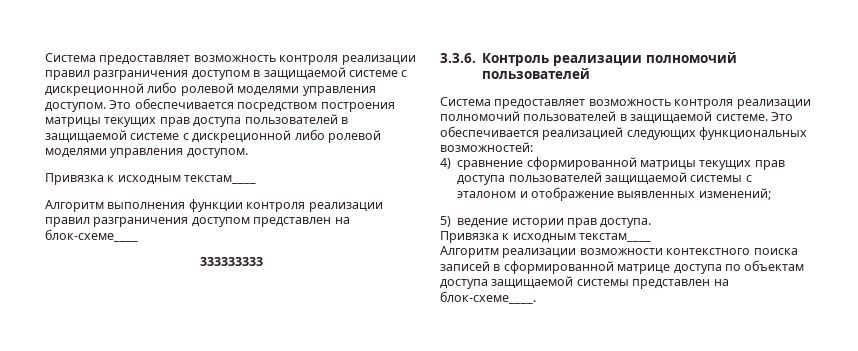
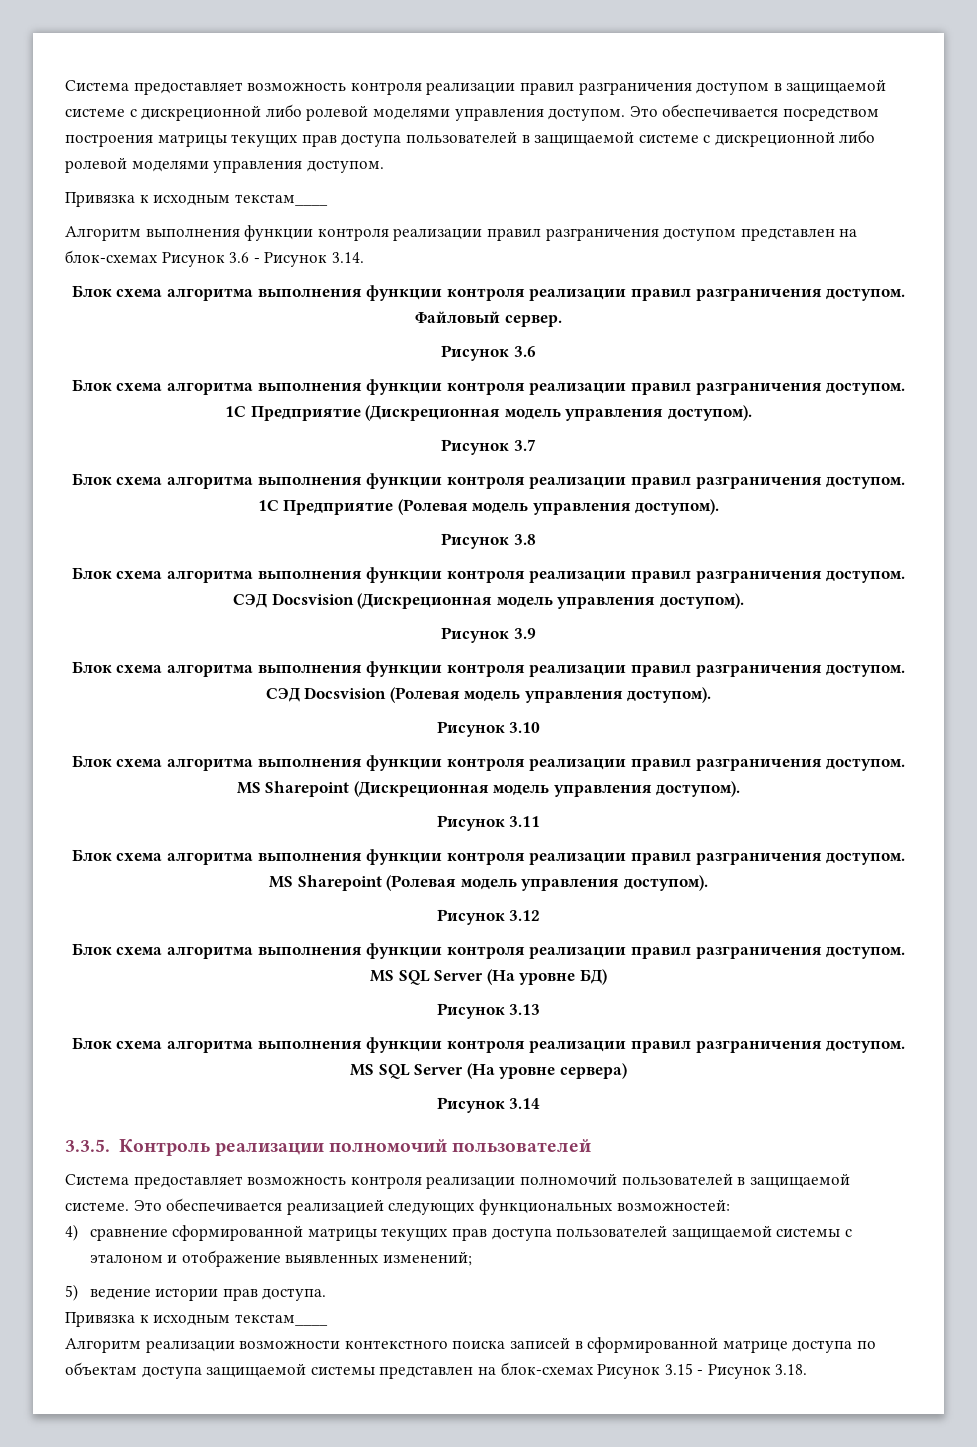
- Алгоритм выполнения функции контроля реализации правил разграничения доступом представлен на блок-схеме____
- 333333333
- 3.3.6. Контроль реализации полномочий пользователей
+ Алгоритм выполнения функции контроля реализации правил разграничения доступом представлен на блок-схемах Рисунок 3.6 - Рисунок 3.14.
+ Блок схема алгоритма выполнения функции контроля реализации правил разграничения доступом. Файловый сервер.
+ Рисунок 3.6
+ Блок схема алгоритма выполнения функции контроля реализации правил разграничения доступом. 1С Предприятие (Дискреционная модель управления доступом).
+ Рисунок 3.7
+ Блок схема алгоритма выполнения функции контроля реализации правил разграничения доступом. 1С Предприятие (Ролевая модель управления доступом).
+ Рисунок 3.8
+ Блок схема алгоритма выполнения функции контроля реализации правил разграничения доступом. СЭД Docsvision (Дискреционная модель управления доступом).
+ Рисунок 3.9
+ Блок схема алгоритма выполнения функции контроля реализации правил разграничения доступом. СЭД Docsvision (Ролевая модель управления доступом).
+ Рисунок 3.10
+ Блок схема алгоритма выполнения функции контроля реализации правил разграничения доступом. MS Sharepoint (Дискреционная модель управления доступом).
+ Рисунок 3.11
+ Блок схема алгоритма выполнения функции контроля реализации правил разграничения доступом. MS Sharepoint (Ролевая модель управления доступом).
+ Рисунок 3.12
+ Блок схема алгоритма выполнения функции контроля реализации правил разграничения доступом. MS SQL Server (На уровне БД)
+ Рисунок 3.13
+ Блок схема алгоритма выполнения функции контроля реализации правил разграничения доступом. MS SQL Server (На уровне сервера)
+ Рисунок 3.14
+ 3.3.5. Контроль реализации полномочий пользователей
- Алгоритм реализации возможности контекстного поиска записей в сформированной матрице доступа по объектам доступа защищаемой системы представлен на блок-схеме____.
+ Алгоритм реализации возможности контекстного поиска записей в сформированной матрице доступа по объектам доступа защищаемой системы представлен на блок-схемах Рисунок 3.15 - Рисунок 3.18.

